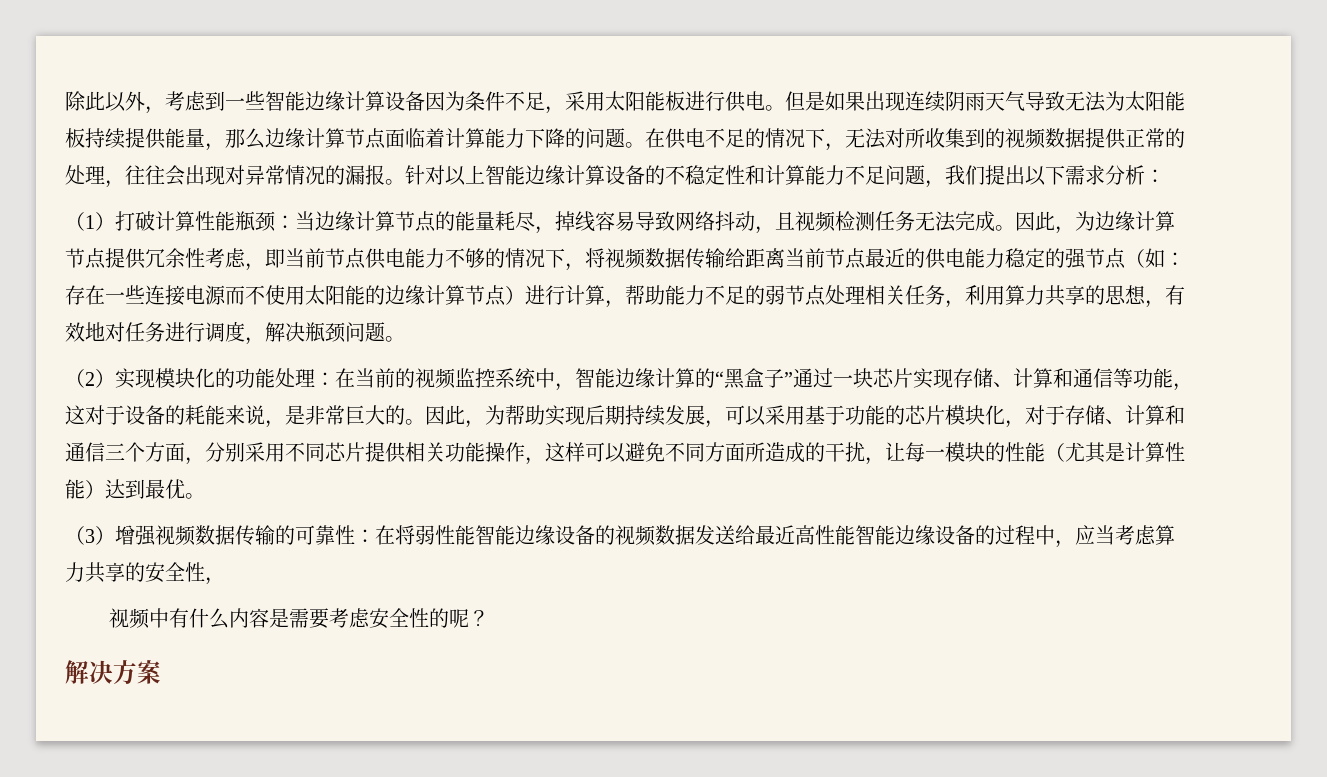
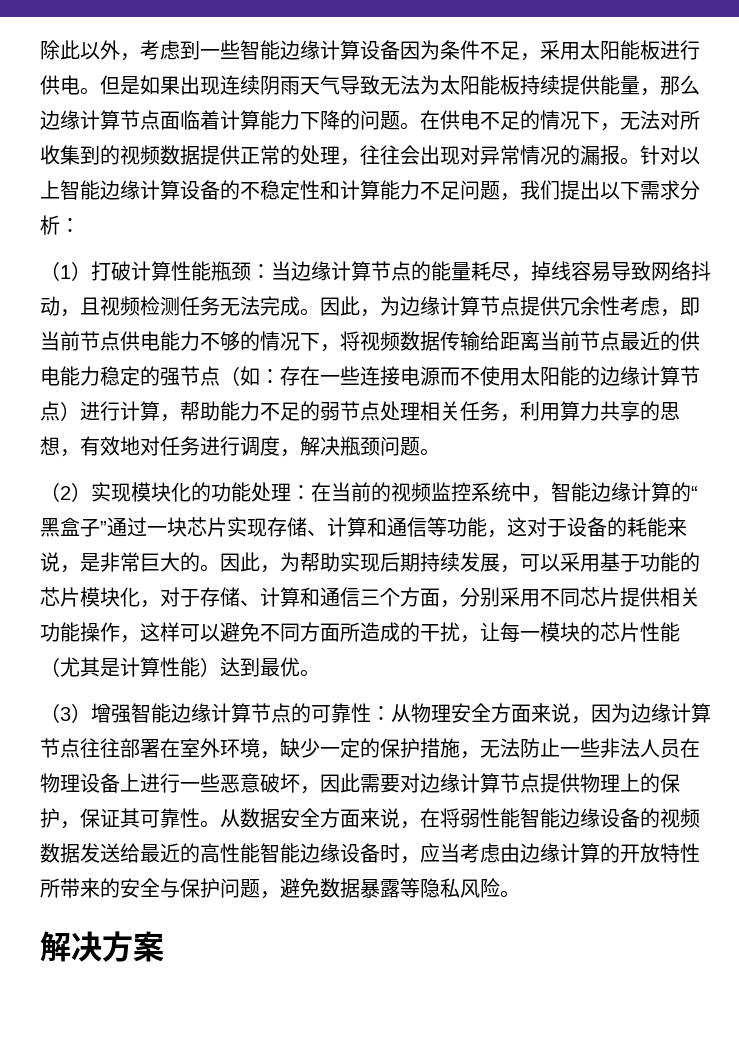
- 因此，为帮助实现后期持续发展，可以采用基于功能的芯片模块化，对于存储、计算和通信三个方面，分别采用不同芯片提供相关功能操作，这样可以避免不同方面所造成的干扰，让每一模块的性能（尤其是计算性能）达到最优。
+ 因此，为帮助实现后期持续发展，可以采用基于功能的芯片模块化，对于存储、计算和通信三个方面，分别采用不同芯片提供相关功能操作，这样可以避免不同方面所造成的干扰，让每一模块的芯片性能（尤其是计算性能）达到最优。
- （3）增强视频数据传输的可靠性：在将弱性能智能边缘设备的视频数据发送给最近高性能智能边缘设备的过程中，应当考虑算力共享的安全性，
- 视频中有什么内容是需要考虑安全性的呢？
+ （3）增强智能边缘计算节点的可靠性：从物理安全方面来说，因为边缘计算节点往往部署在室外环境，缺少一定的保护措施，无法防止一些非法人员在物理设备上进行一些恶意破坏，因此需要对边缘计算节点提供物理上的保护，保证其可靠性。从数据安全方面来说，在将弱性能智能边缘设备的视频数据发送给最近的高性能智能边缘设备时，应当考虑由边缘计算的开放特性所带来的安全与保护问题，避免数据暴露等隐私风险。

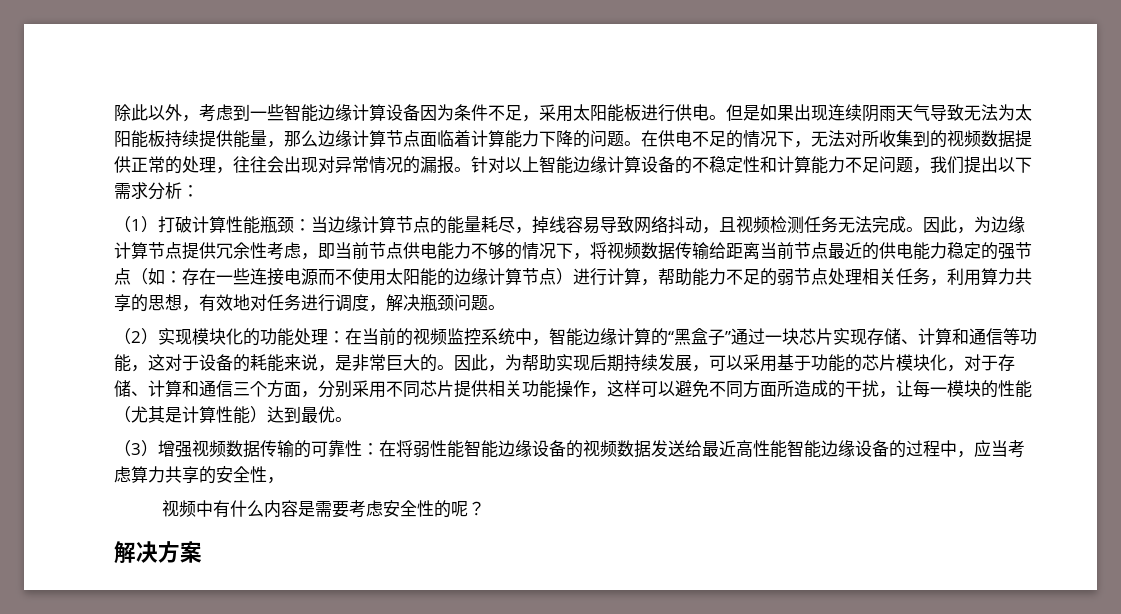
- 因此，为帮助实现后期持续发展，可以采用基于功能的芯片模块化，对于存储、计算和通信三个方面，分别采用不同芯片提供相关功能操作，这样可以避免不同方面所造成的干扰，让每一模块的芯片性能（尤其是计算性能）达到最优。
+ 因此，为帮助实现后期持续发展，可以采用基于功能的芯片模块化，对于存储、计算和通信三个方面，分别采用不同芯片提供相关功能操作，这样可以避免不同方面所造成的干扰，让每一模块的性能（尤其是计算性能）达到最优。
- （3）增强智能边缘计算节点的可靠性：从物理安全方面来说，因为边缘计算节点往往部署在室外环境，缺少一定的保护措施，无法防止一些非法人员在物理设备上进行一些恶意破坏，因此需要对边缘计算节点提供物理上的保护，保证其可靠性。从数据安全方面来说，在将弱性能智能边缘设备的视频数据发送给最近的高性能智能边缘设备时，应当考虑由边缘计算的开放特性所带来的安全与保护问题，避免数据暴露等隐私风险。
+ （3）增强视频数据传输的可靠性：在将弱性能智能边缘设备的视频数据发送给最近高性能智能边缘设备的过程中，应当考虑算力共享的安全性，
+ 视频中有什么内容是需要考虑安全性的呢？

